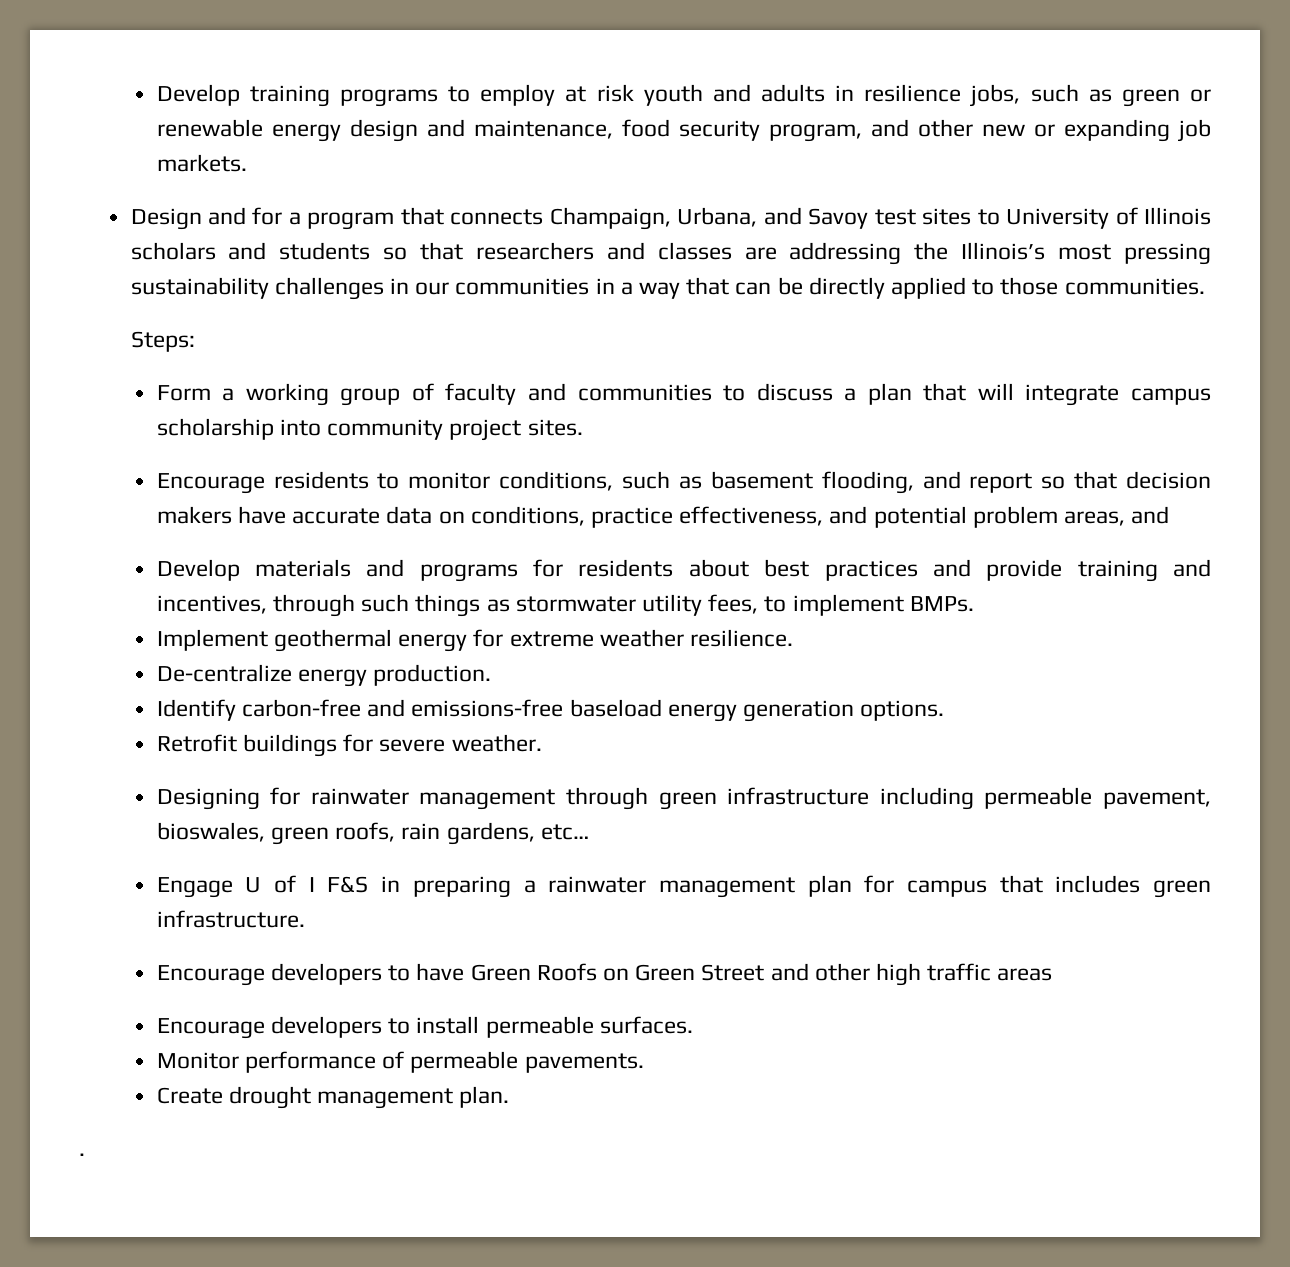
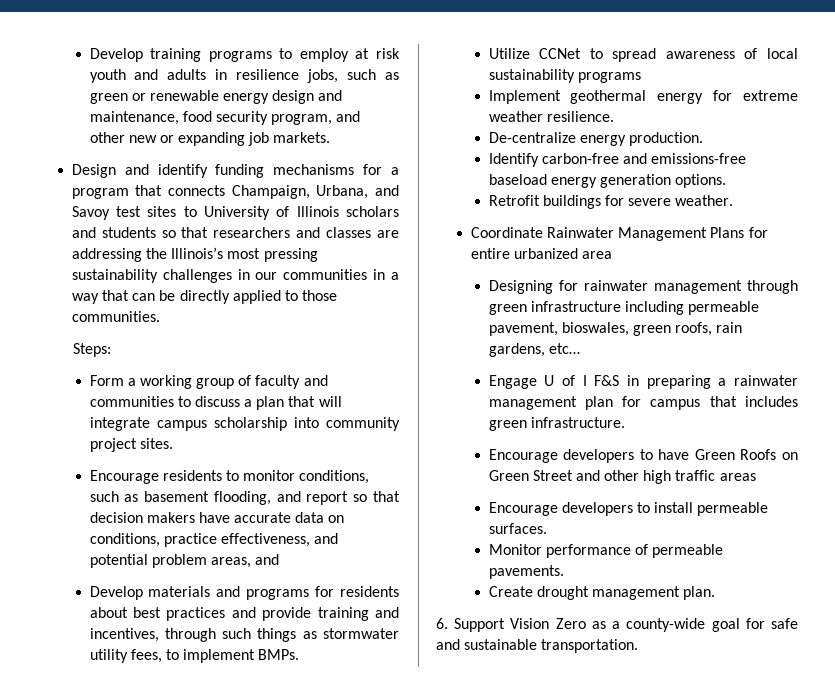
- Design and for a program that connects Champaign, Urbana, and Savoy test sites to University of Illinois scholars and students so that researchers and classes are addressing the Illinois’s most pressing sustainability challenges in our communities in a way that can be directly applied to those communities.
+ Design and identify funding mechanisms for a program that connects Champaign, Urbana, and Savoy test sites to University of Illinois scholars and students so that researchers and classes are addressing the Illinois’s most pressing sustainability challenges in our communities in a way that can be directly applied to those communities.
+ Utilize CCNet to spread awareness of local sustainability programs
+ Coordinate Rainwater Management Plans for entire urbanized area
- .
+ 6. Support Vision Zero as a county-wide goal for safe and sustainable transportation.

